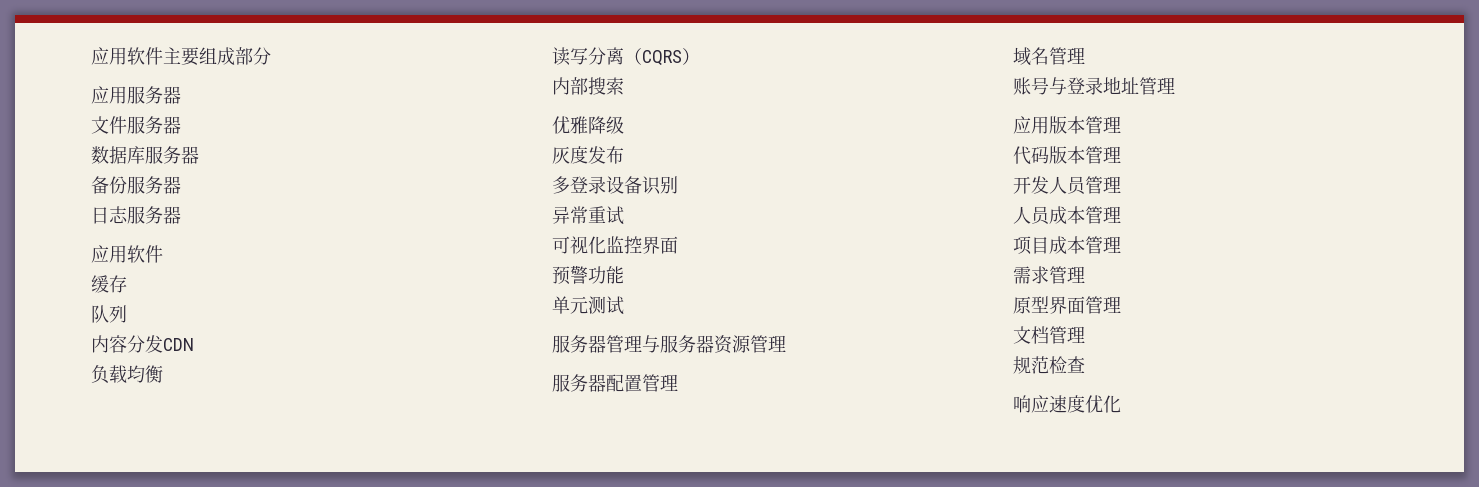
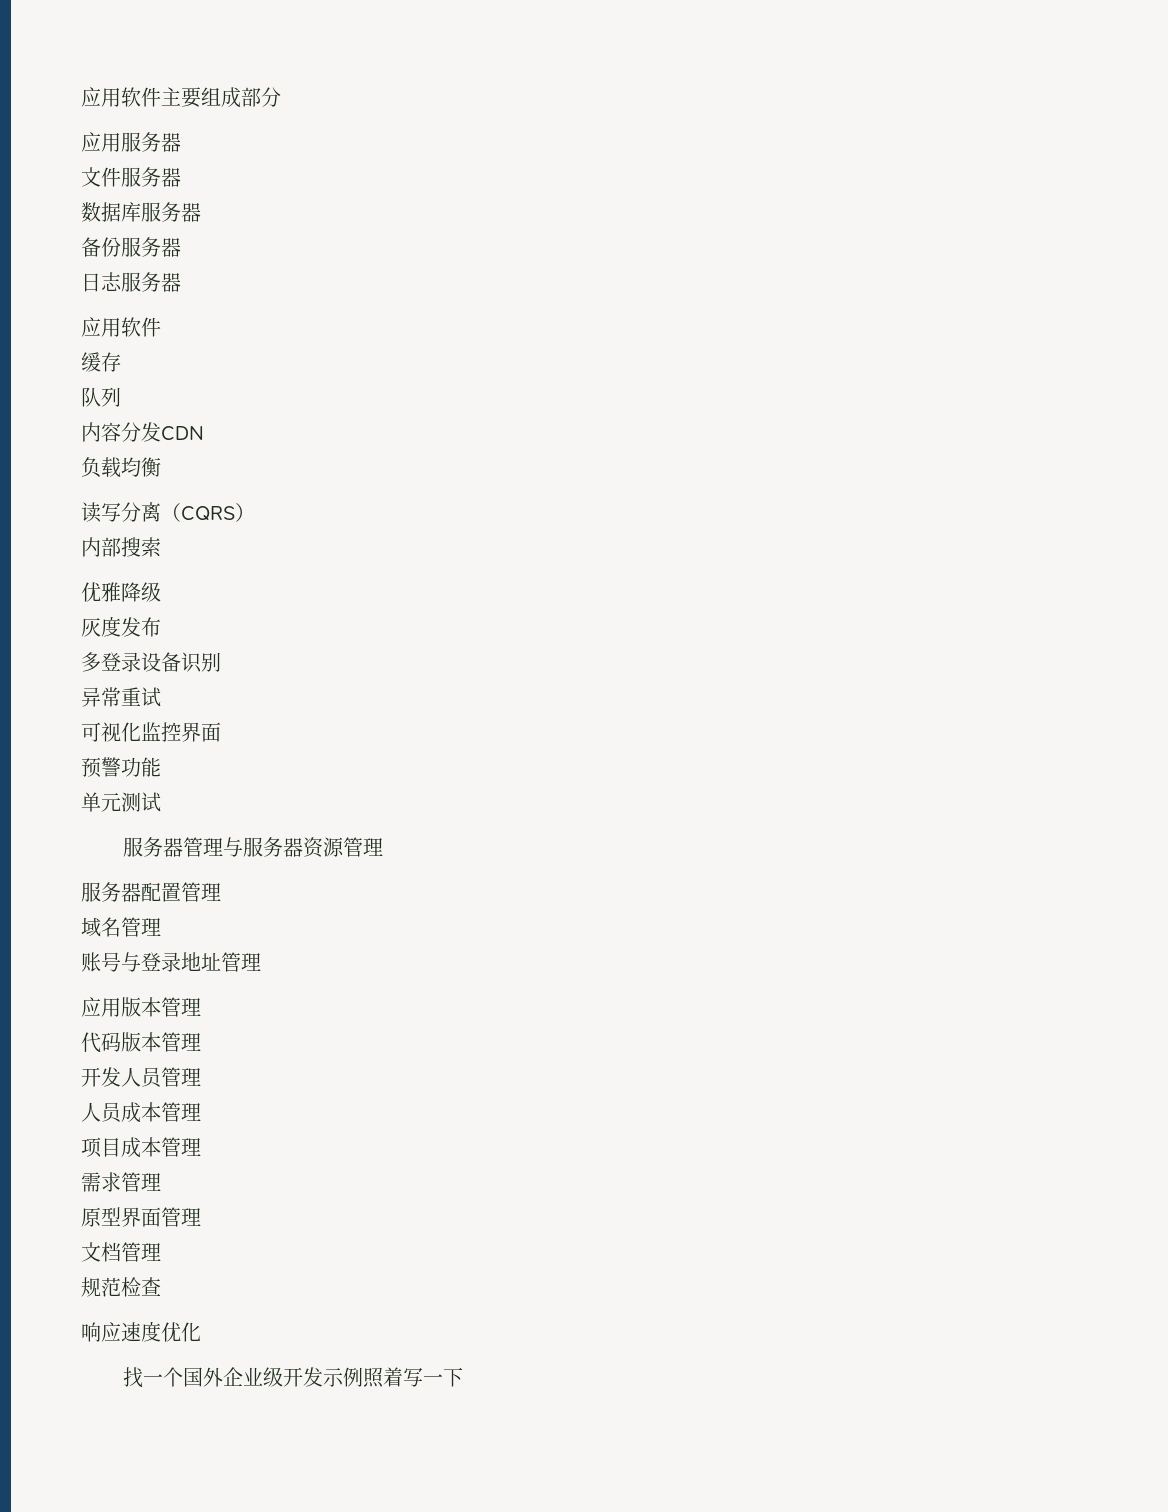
+ 找一个国外企业级开发示例照着写一下

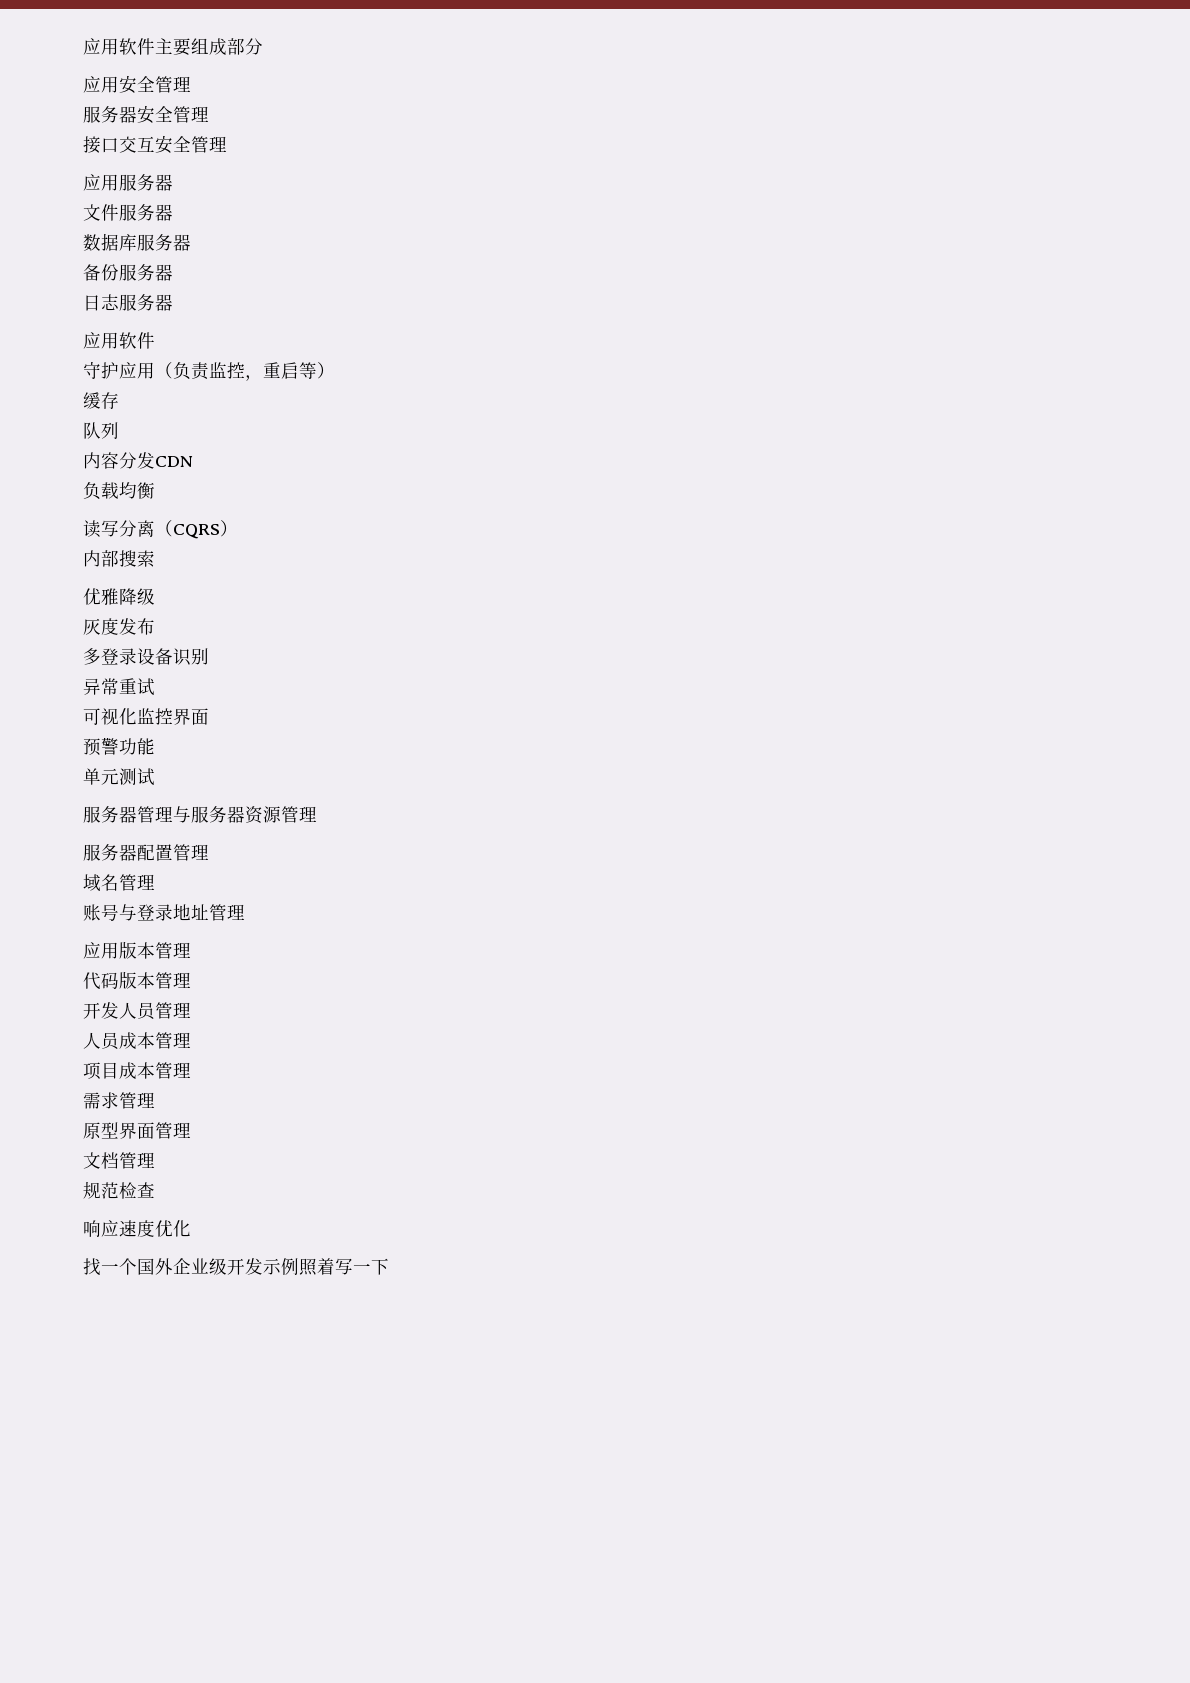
+ 应用安全管理
+ 服务器安全管理
+ 接口交互安全管理
+ 守护应用（负责监控，重启等）

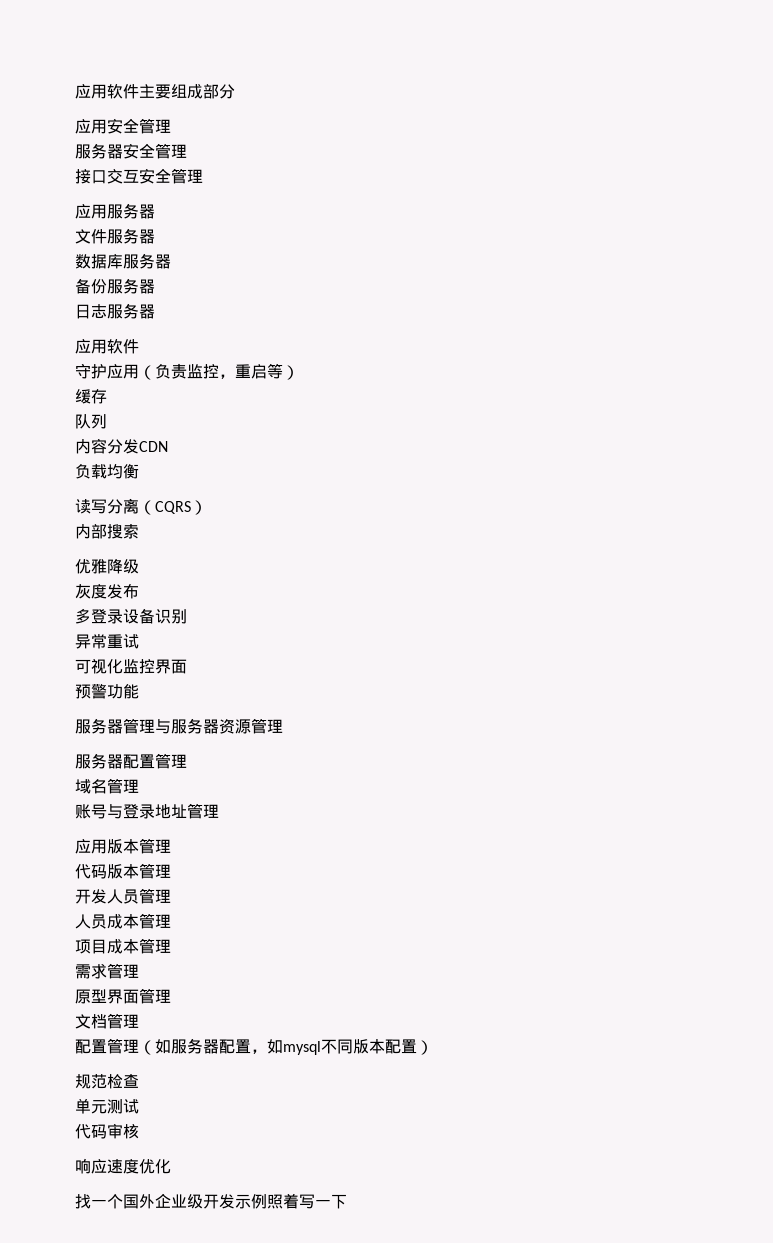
- 单元测试
+ 配置管理（如服务器配置，如mysql不同版本配置）
  规范检查
+ 单元测试
+ 代码审核

